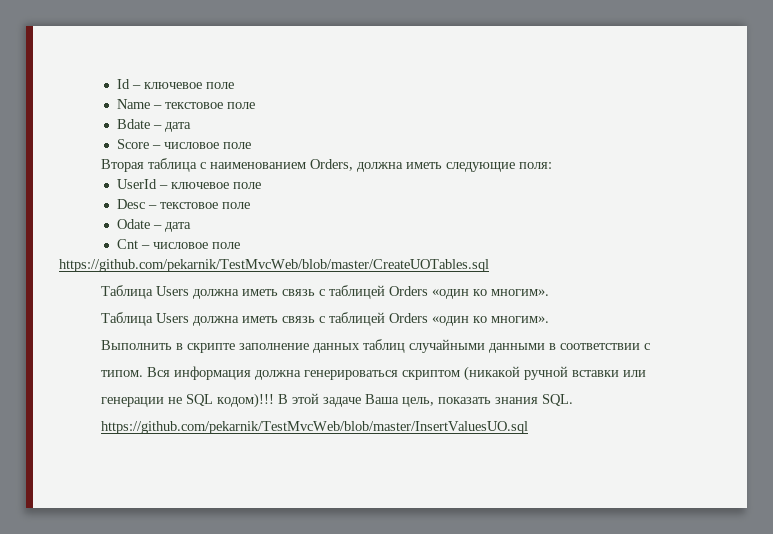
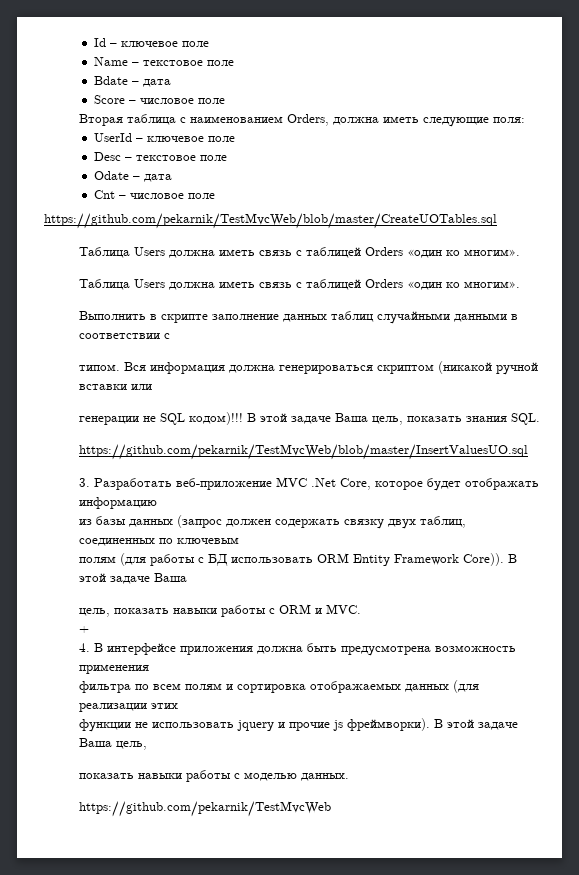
+ 3. Разработать веб-приложение MVC .Net Core, которое будет отображать информацию
+ из базы данных (запрос должен содержать связку двух таблиц, соединенных по ключевым
+ полям (для работы с БД использовать ORM Entity Framework Core)). В этой задаче Ваша
+ цель, показать навыки работы с ORM и MVC.
+ +
+ 4. В интерфейсе приложения должна быть предусмотрена возможность применения
+ фильтра по всем полям и сортировка отображаемых данных (для реализации этих
+ функции не использовать jquery и прочие js фреймворки). В этой задаче Ваша цель,
+ показать навыки работы с моделью данных.
+ https://github.com/pekarnik/TestMvcWeb

